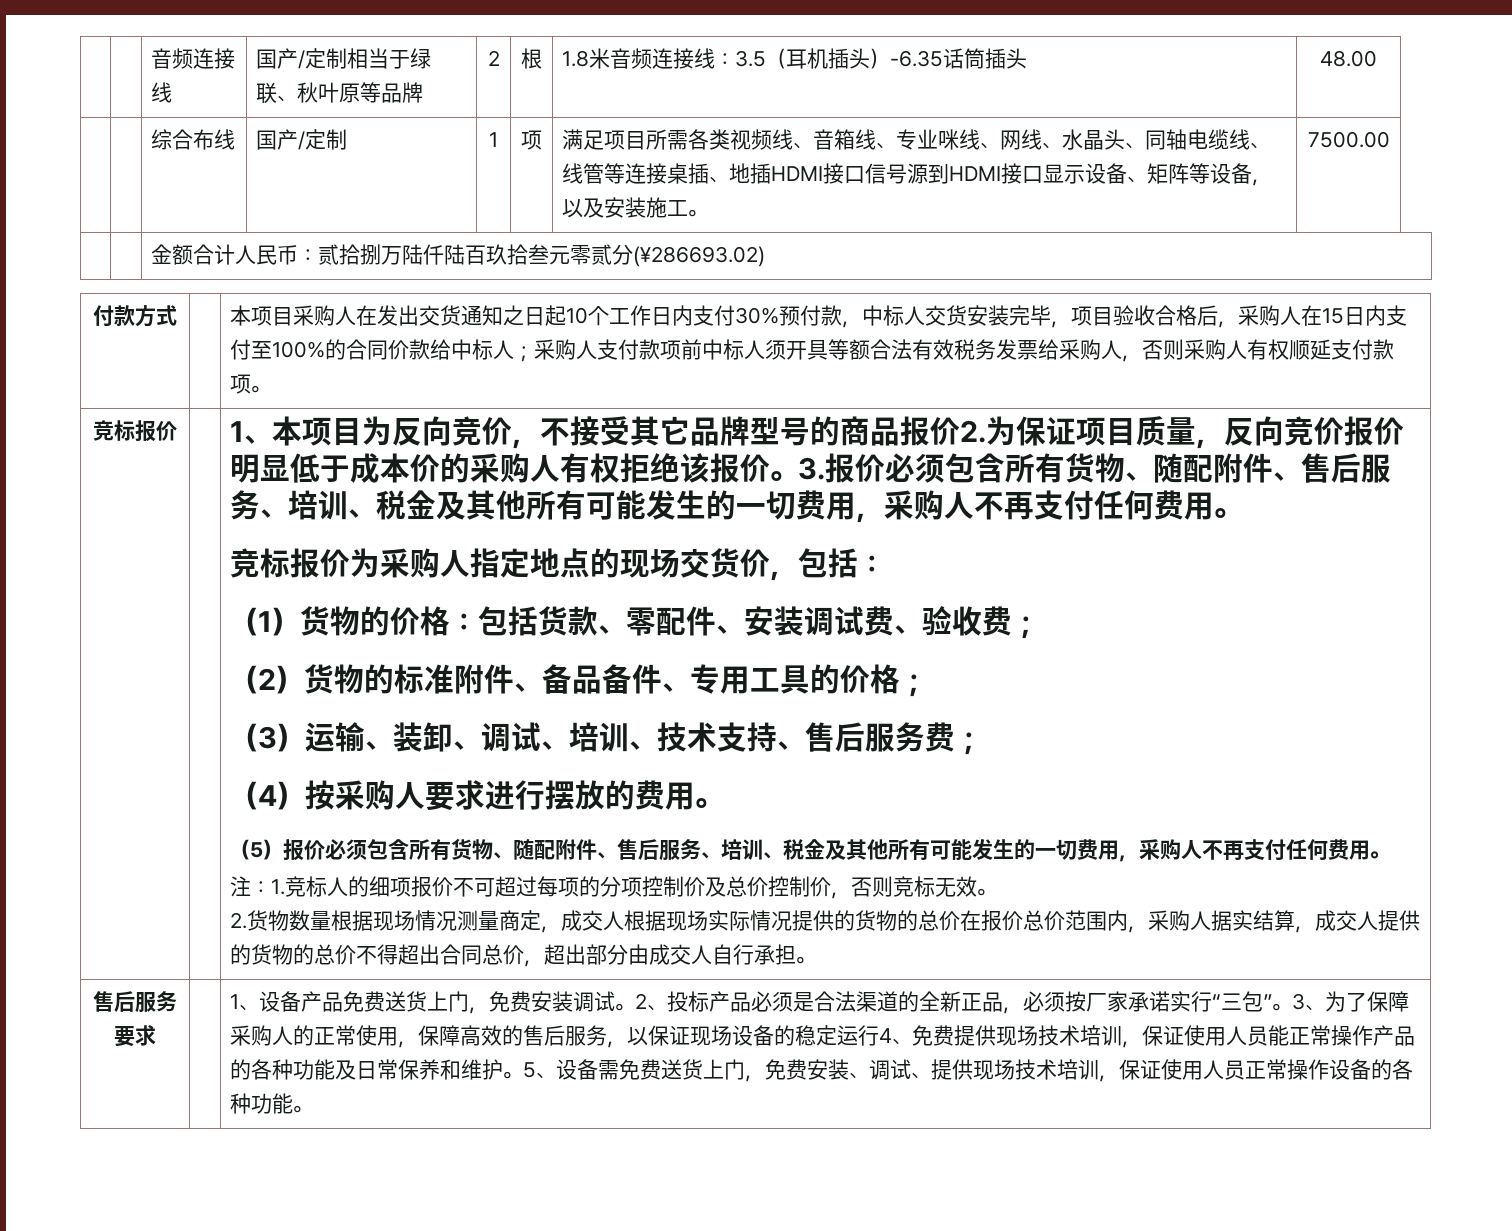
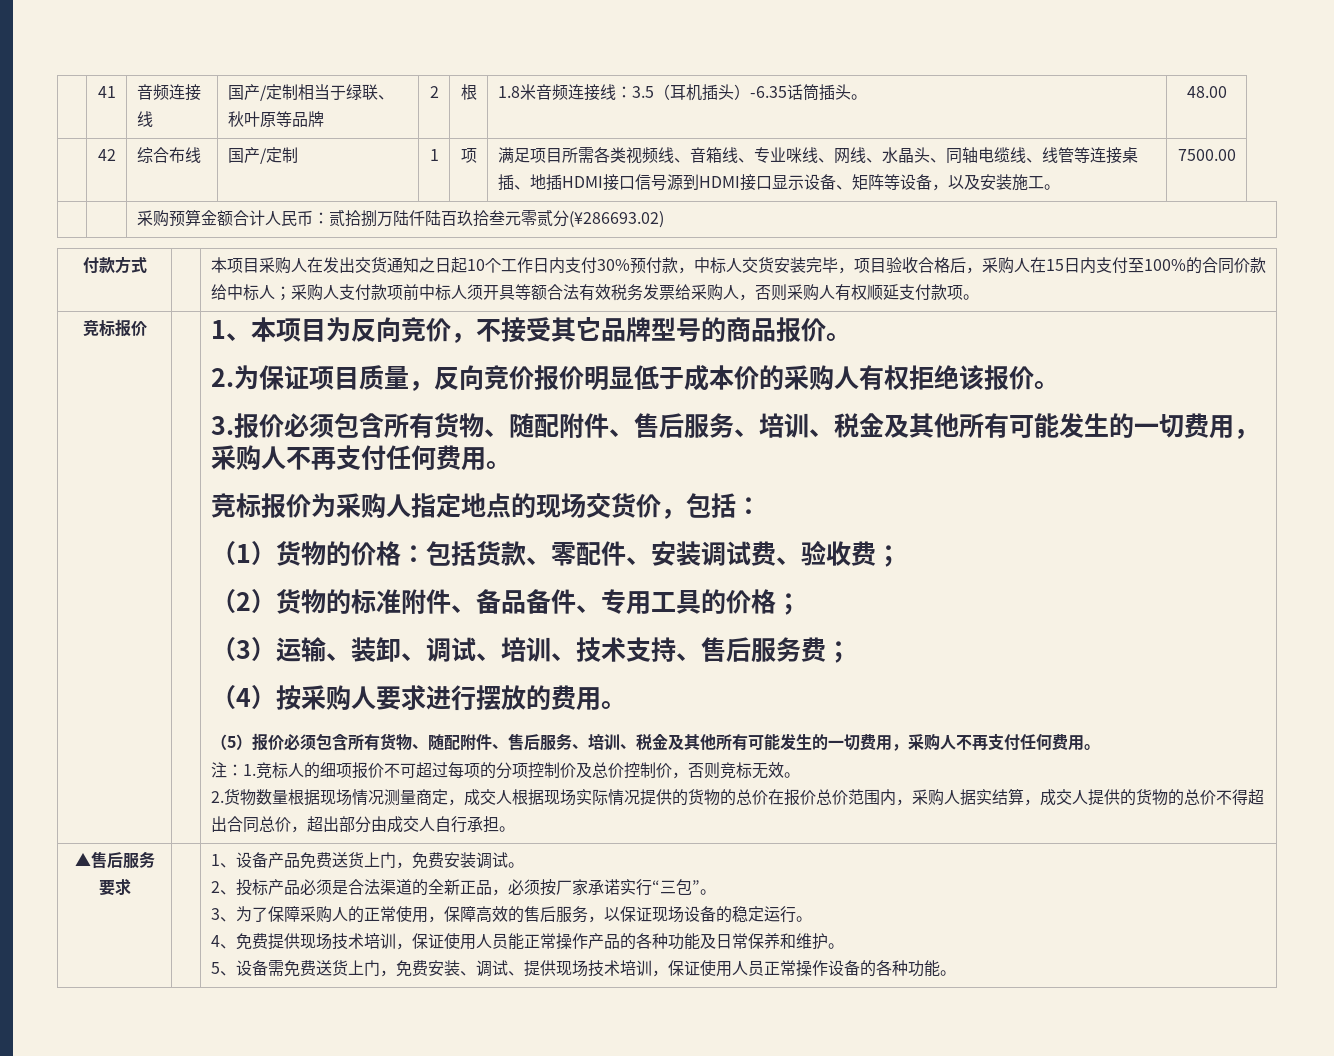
- | | 音频连接线 | 国产/定制相当于绿联、秋叶原等品牌 | 2 | 根 | 1.8米音频连接线：3.5（耳机插头）-6.35话筒插头 | 48.00
+ | 41 | 音频连接线 | 国产/定制相当于绿联、秋叶原等品牌 | 2 | 根 | 1.8米音频连接线：3.5（耳机插头）-6.35话筒插头。 | 48.00
+ 42
- | | 金额合计人民币：贰拾捌万陆仟陆百玖拾叁元零贰分(¥286693.02)
+ | | 采购预算金额合计人民币：贰拾捌万陆仟陆百玖拾叁元零贰分(¥286693.02)
- 1、本项目为反向竞价，不接受其它品牌型号的商品报价2.为保证项目质量，反向竞价报价明显低于成本价的采购人有权拒绝该报价。3.报价必须包含所有货物、随配附件、售后服务、培训、税金及其他所有可能发生的一切费用，采购人不再支付任何费用。
+ 1、本项目为反向竞价，不接受其它品牌型号的商品报价。
+ 2.为保证项目质量，反向竞价报价明显低于成本价的采购人有权拒绝该报价。
+ 3.报价必须包含所有货物、随配附件、售后服务、培训、税金及其他所有可能发生的一切费用，采购人不再支付任何费用。
- 售后服务要求
+ ▲售后服务要求
- 1、设备产品免费送货上门，免费安装调试。2、投标产品必须是合法渠道的全新正品，必须按厂家承诺实行“三包”。3、为了保障采购人的正常使用，保障高效的售后服务，以保证现场设备的稳定运行4、免费提供现场技术培训，保证使用人员能正常操作产品的各种功能及日常保养和维护。5、设备需免费送货上门，免费安装、调试、提供现场技术培训，保证使用人员正常操作设备的各种功能。
+ 1、设备产品免费送货上门，免费安装调试。
+ 2、投标产品必须是合法渠道的全新正品，必须按厂家承诺实行“三包”。
+ 3、为了保障采购人的正常使用，保障高效的售后服务，以保证现场设备的稳定运行。
+ 4、免费提供现场技术培训，保证使用人员能正常操作产品的各种功能及日常保养和维护。
+ 5、设备需免费送货上门，免费安装、调试、提供现场技术培训，保证使用人员正常操作设备的各种功能。

